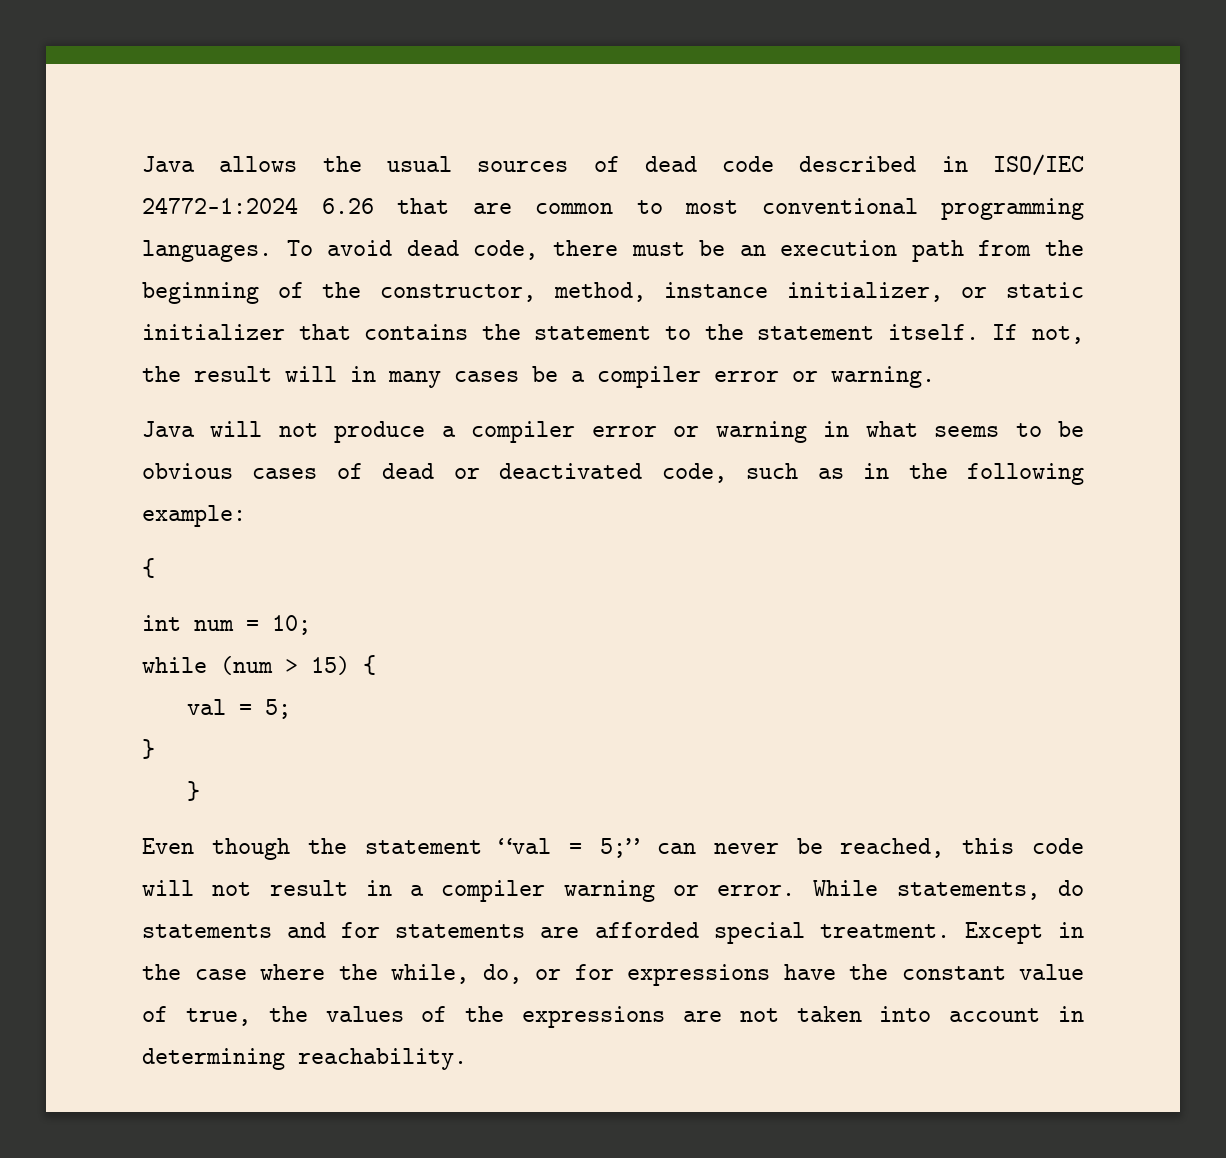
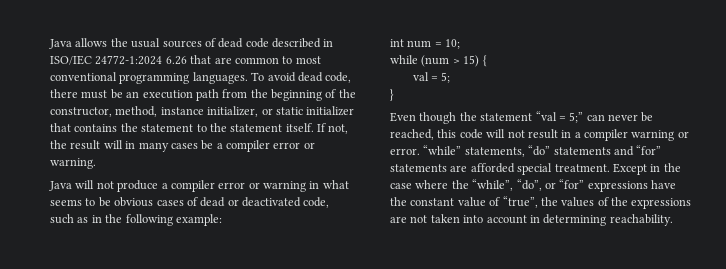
  Java will not produce a compiler error or warning in what seems to be obvious cases of dead or deactivated code, such as in the following example:
- {
  val = 5;
- }
- While statements, do statements and for statements are afforded special treatment.
+ “while” statements, “do” statements and “for” statements are afforded special treatment.
- Except in the case where the while, do, or for expressions have the constant value of true, the values of the expressions are not taken into account in determining reachability.
+ Except in the case where the “while”, “do”, or “for” expressions have the constant value of “true”, the values of the expressions are not taken into account in determining reachability.

